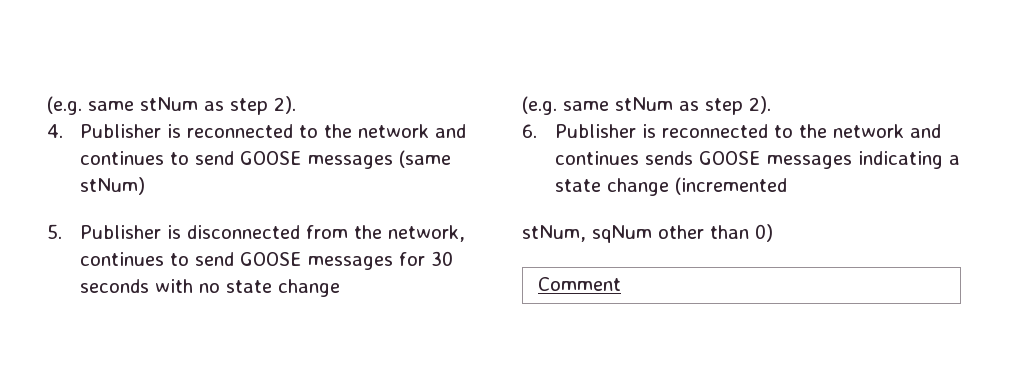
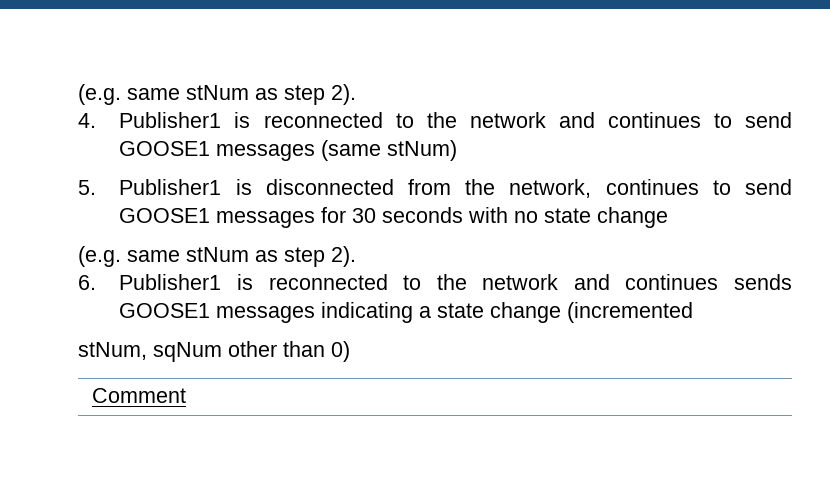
- 4. Publisher is reconnected to the network and continues to send GOOSE messages (same stNum)
+ 4. Publisher1 is reconnected to the network and continues to send GOOSE1 messages (same stNum)
- 5. Publisher is disconnected from the network, continues to send GOOSE messages for 30 seconds with no state change
+ 5. Publisher1 is disconnected from the network, continues to send GOOSE1 messages for 30 seconds with no state change
- 6. Publisher is reconnected to the network and continues sends GOOSE messages indicating a state change (incremented
+ 6. Publisher1 is reconnected to the network and continues sends GOOSE1 messages indicating a state change (incremented

